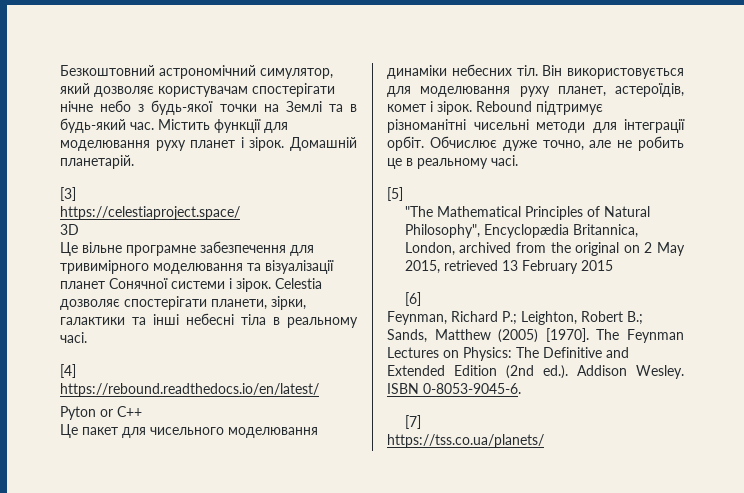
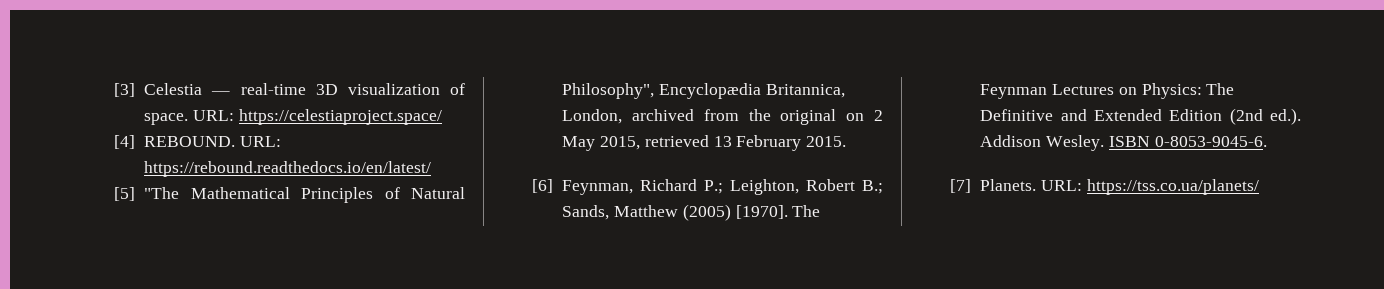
- Безкоштовний астрономічний симулятор, який дозволяє користувачам спостерігати нічне небо з будь-якої точки на Землі та в будь-який час. Містить функції для моделювання руху планет і зірок. Домашній планетарій.
- [3]
- https://celestiaproject.space/
- 3D
- Це вільне програмне забезпечення для тривимірного моделювання та візуалізації планет Сонячної системи і зірок. Celestia дозволяє спостерігати планети, зірки, галактики та інші небесні тіла в реальному часі.
- [4]
- https://rebound.readthedocs.io/en/latest/
- Pyton or C++
- Це пакет для чисельного моделювання динаміки небесних тіл. Він використовується для моделювання руху планет, астероїдів, комет і зірок. Rebound підтримує різноманітні чисельні методи для інтеграції орбіт. Обчислює дуже точно, але не робить це в реальному часі.
- [5]
- "The Mathematical Principles of Natural Philosophy", Encyclopædia Britannica, London, archived from the original on 2 May 2015, retrieved 13 February 2015
+ [3] Celestia — real-time 3D visualization of space. URL: https://celestiaproject.space/
+ [4] REBOUND. URL: https://rebound.readthedocs.io/en/latest/
+ [5] "The Mathematical Principles of Natural Philosophy", Encyclopædia Britannica, London, archived from the original on 2 May 2015, retrieved 13 February 2015.
- [6]
- Feynman, Richard P.; Leighton, Robert B.; Sands, Matthew (2005) [1970].
+ [6] Feynman, Richard P.; Leighton, Robert B.; Sands, Matthew (2005) [1970].
- [7]
- https://tss.co.ua/planets/
+ [7] Planets. URL: https://tss.co.ua/planets/

